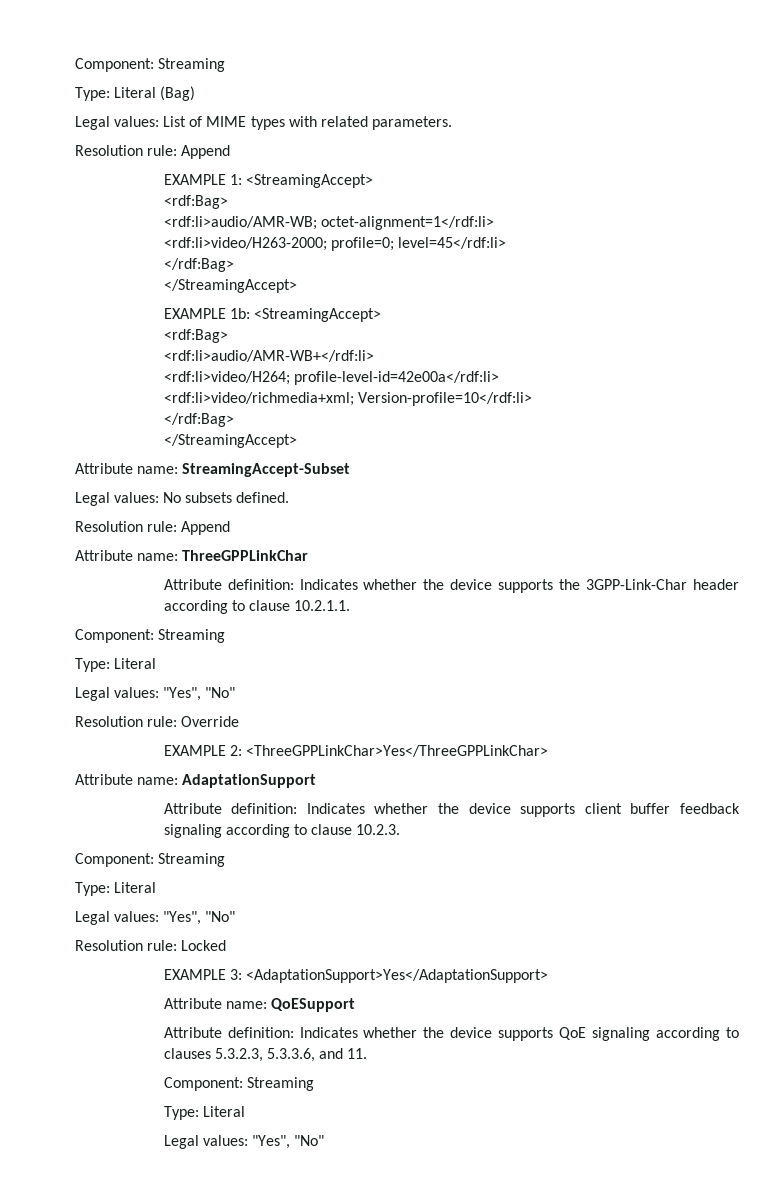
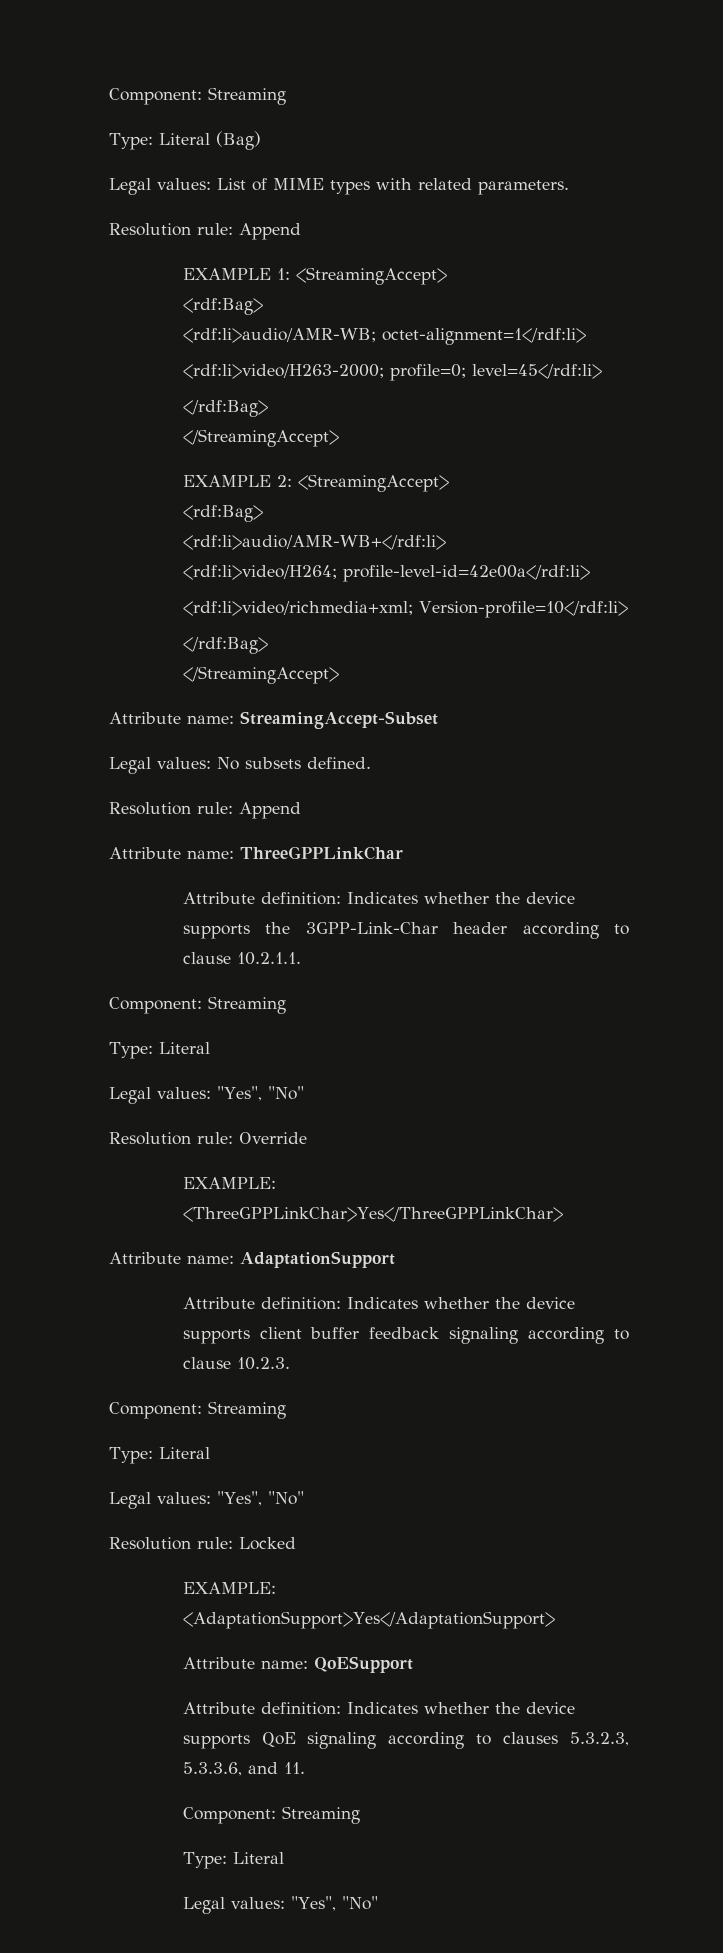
- EXAMPLE 1b: <StreamingAccept>
+ EXAMPLE 2: <StreamingAccept>
- EXAMPLE 2: <ThreeGPPLinkChar>Yes</ThreeGPPLinkChar>
+ EXAMPLE: <ThreeGPPLinkChar>Yes</ThreeGPPLinkChar>
- EXAMPLE 3: <AdaptationSupport>Yes</AdaptationSupport>
+ EXAMPLE: <AdaptationSupport>Yes</AdaptationSupport>

